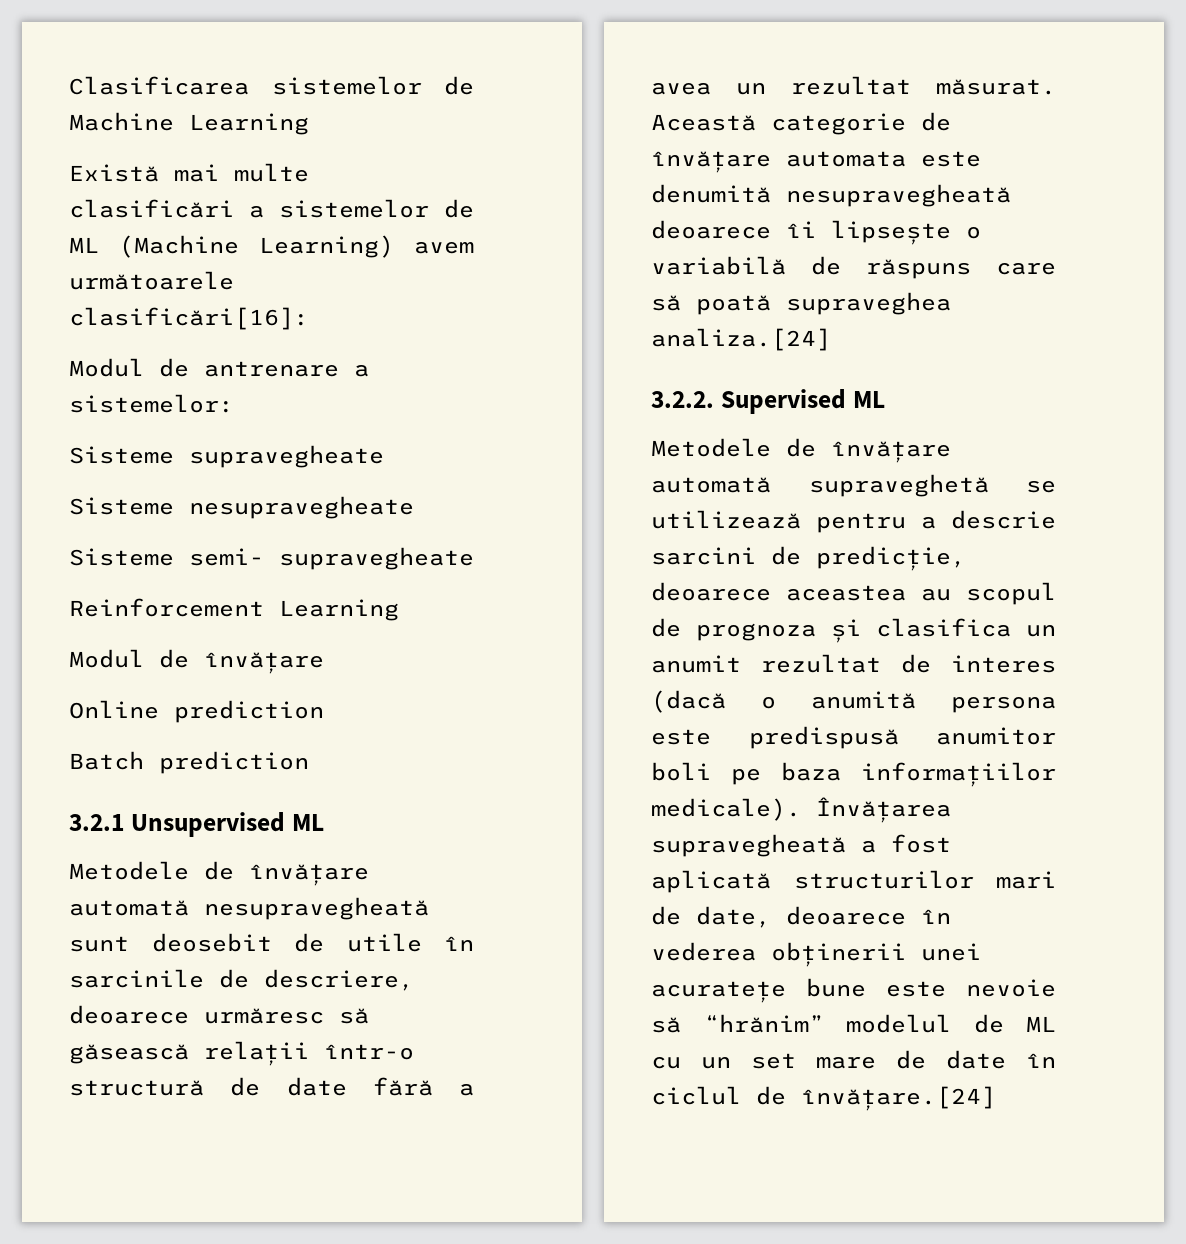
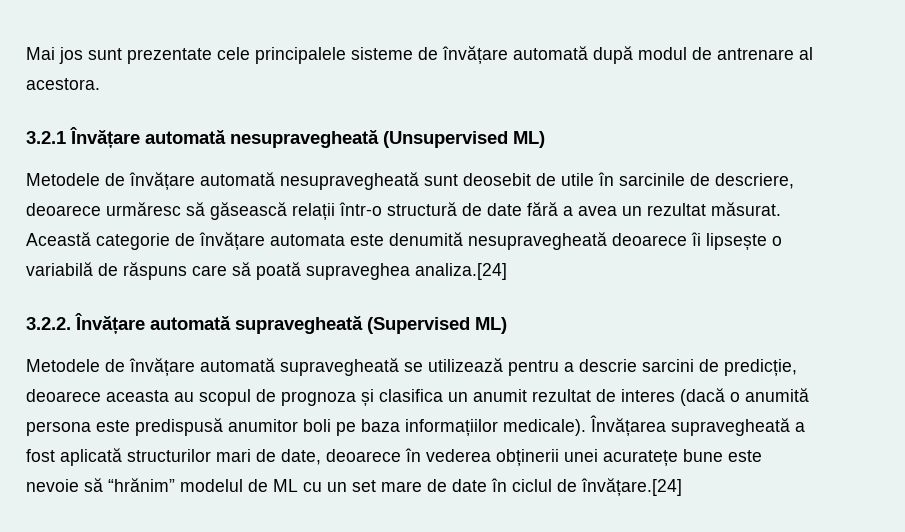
- Clasificarea sistemelor de Machine Learning
- Există mai multe clasificări a sistemelor de ML (Machine Learning) avem următoarele clasificări[16]:
- Modul de antrenare a sistemelor:
- Sisteme supravegheate
- Sisteme nesupravegheate
- Sisteme semi- supravegheate
- Reinforcement Learning
- Modul de învățare
- Online prediction
- Batch prediction
- 3.2.1 Unsupervised ML
+ Mai jos sunt prezentate cele principalele sisteme de învățare automată după modul de antrenare al acestora.
+ 3.2.1 Învățare automată nesupravegheată (Unsupervised ML)
- 3.2.2. Supervised ML
- Metodele de învățare automată supraveghetă se utilizează pentru a descrie sarcini de predicție, deoarece aceastea au scopul de prognoza și clasifica un anumit rezultat de interes (dacă o anumită persona este predispusă anumitor boli pe baza informațiilor medicale).
+ 3.2.2. Învățare automată supravegheată (Supervised ML)
+ Metodele de învățare automată supravegheată se utilizează pentru a descrie sarcini de predicție, deoarece aceasta au scopul de prognoza și clasifica un anumit rezultat de interes (dacă o anumită persona este predispusă anumitor boli pe baza informațiilor medicale).

